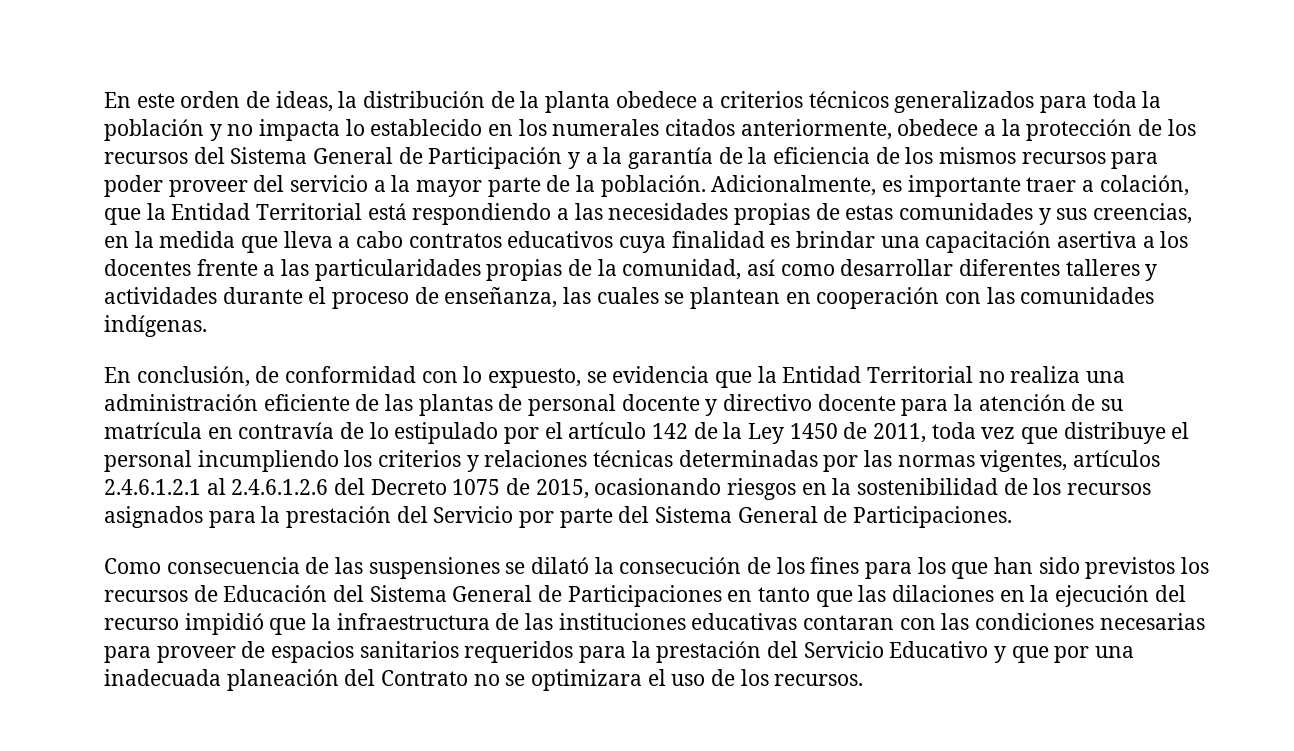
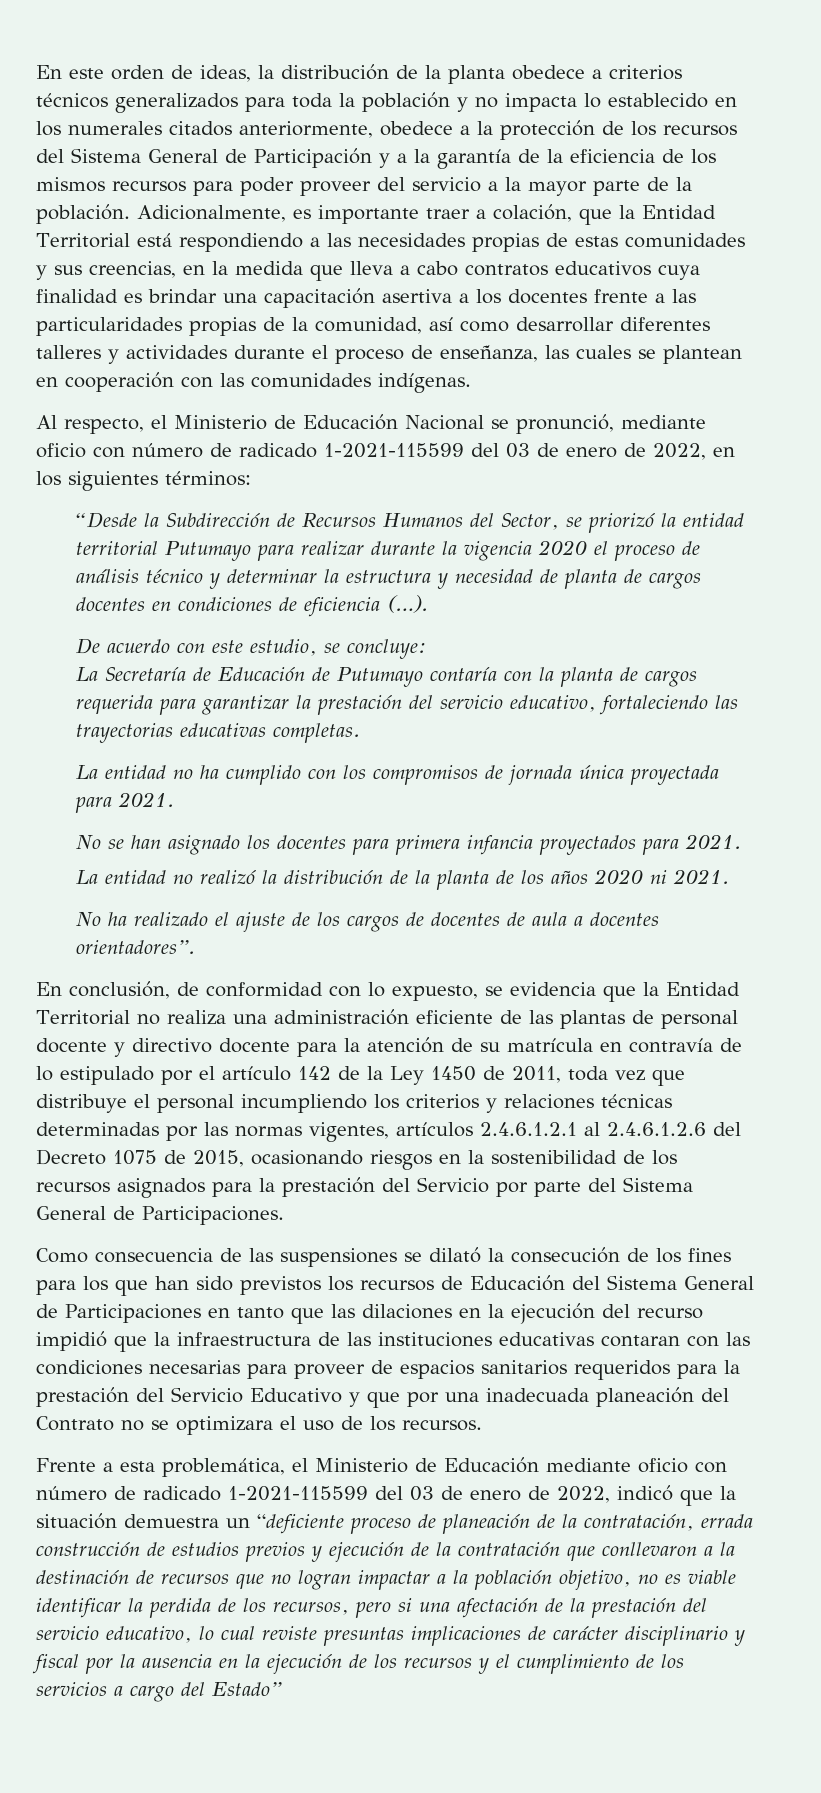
+ Al respecto, el Ministerio de Educación Nacional se pronunció, mediante oficio con número de radicado 1-2021-115599 del 03 de enero de 2022, en los siguientes términos:
+ “Desde la Subdirección de Recursos Humanos del Sector, se priorizó la entidad territorial Putumayo para realizar durante la vigencia 2020 el proceso de análisis técnico y determinar la estructura y necesidad de planta de cargos docentes en condiciones de eficiencia (…).
+ De acuerdo con este estudio, se concluye:
+ La Secretaría de Educación de Putumayo contaría con la planta de cargos requerida para garantizar la prestación del servicio educativo, fortaleciendo las trayectorias educativas completas.
+ La entidad no ha cumplido con los compromisos de jornada única proyectada para 2021.
+ No se han asignado los docentes para primera infancia proyectados para 2021.
+ La entidad no realizó la distribución de la planta de los años 2020 ni 2021.
+ No ha realizado el ajuste de los cargos de docentes de aula a docentes orientadores”.
+ Frente a esta problemática, el Ministerio de Educación mediante oficio con número de radicado 1-2021-115599 del 03 de enero de 2022, indicó que la situación demuestra un “deficiente proceso de planeación de la contratación, errada construcción de estudios previos y ejecución de la contratación que conllevaron a la destinación de recursos que no logran impactar a la población objetivo, no es viable identificar la perdida de los recursos, pero si una afectación de la prestación del servicio educativo, lo cual reviste presuntas implicaciones de carácter disciplinario y fiscal por la ausencia en la ejecución de los recursos y el cumplimiento de los servicios a cargo del Estado”

